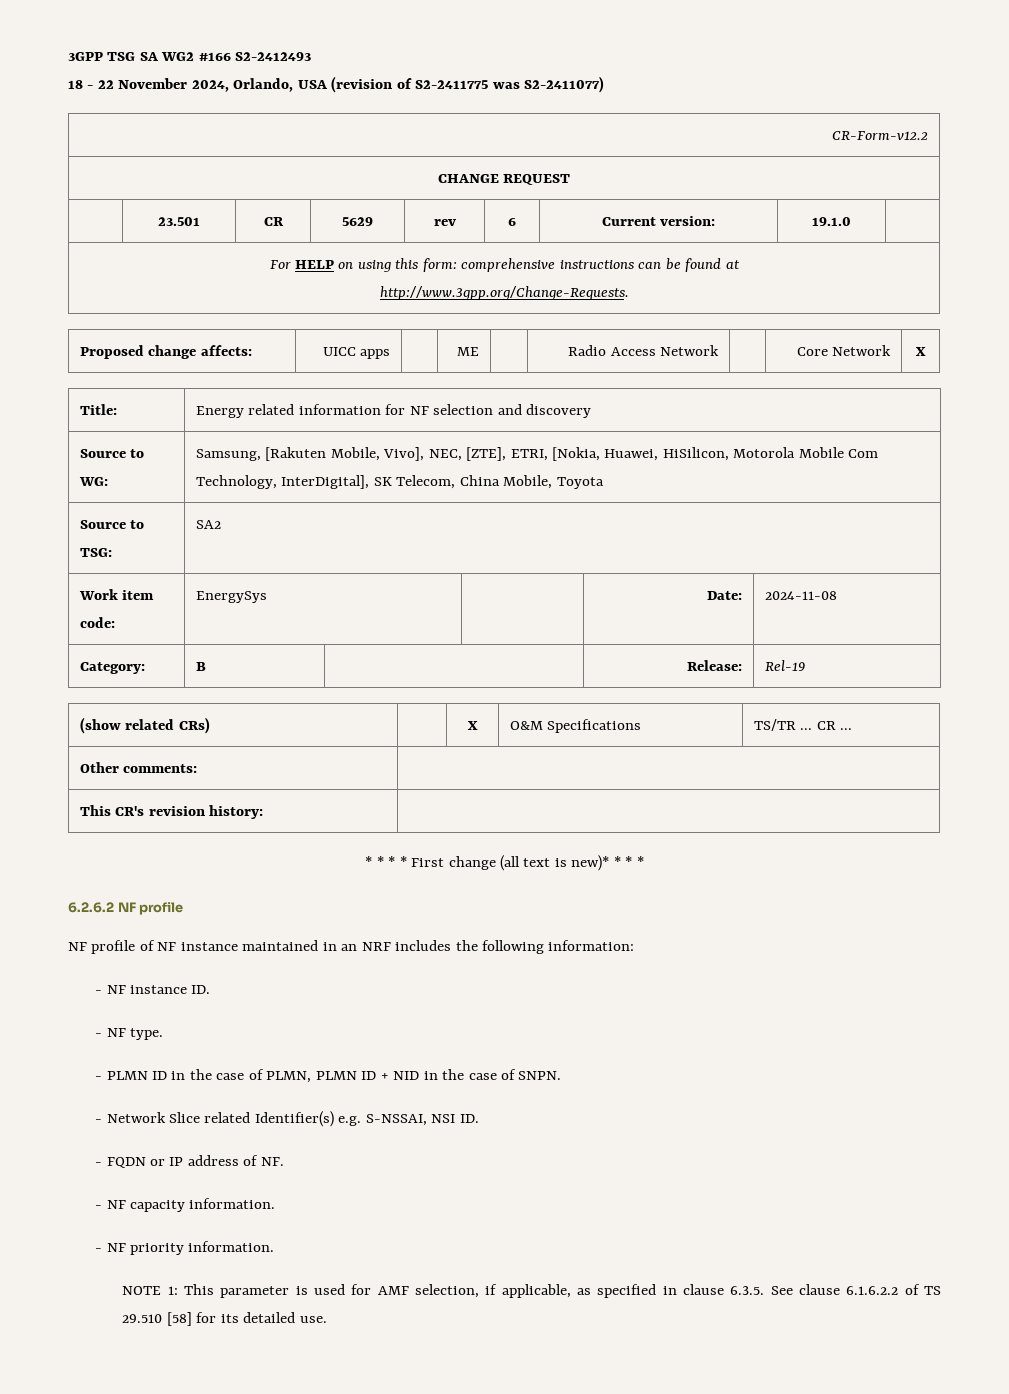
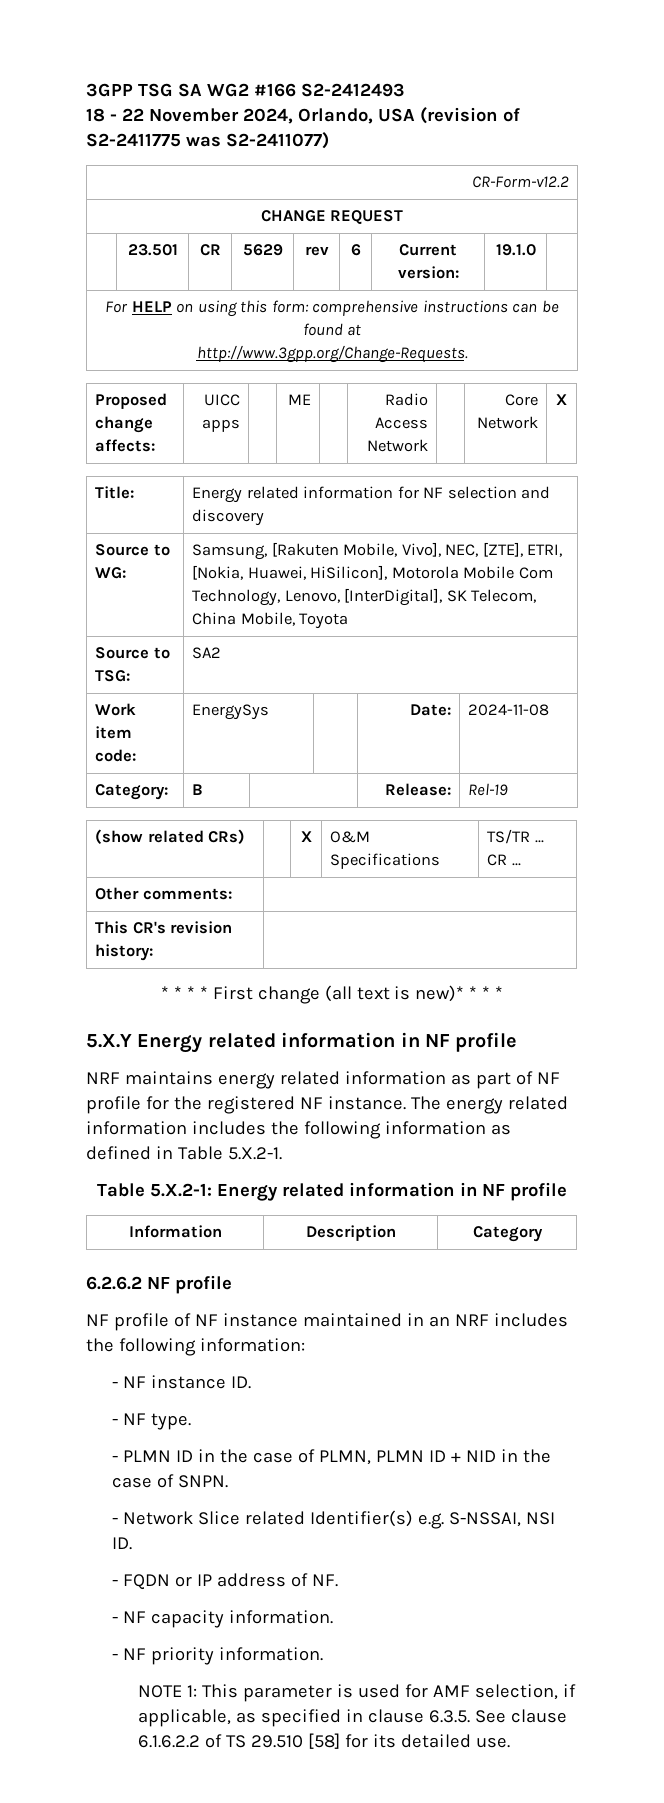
- Source to WG: | Samsung, [Rakuten Mobile, Vivo], NEC, [ZTE], ETRI, [Nokia, Huawei, HiSilicon, Motorola Mobile Com Technology, InterDigital], SK Telecom, China Mobile, Toyota
+ Source to WG: | Samsung, [Rakuten Mobile, Vivo], NEC, [ZTE], ETRI, [Nokia, Huawei, HiSilicon], Motorola Mobile Com Technology, Lenovo, [InterDigital], SK Telecom, China Mobile, Toyota
+ 5.X.Y Energy related information in NF profile
+ NRF maintains energy related information as part of NF profile for the registered NF instance. The energy related information includes the following information as defined in Table 5.X.2-1.
+ Table 5.X.2-1: Energy related information in NF profile
+ Information | Description | Category

